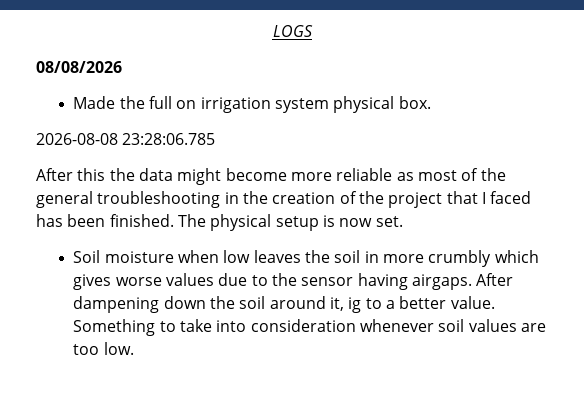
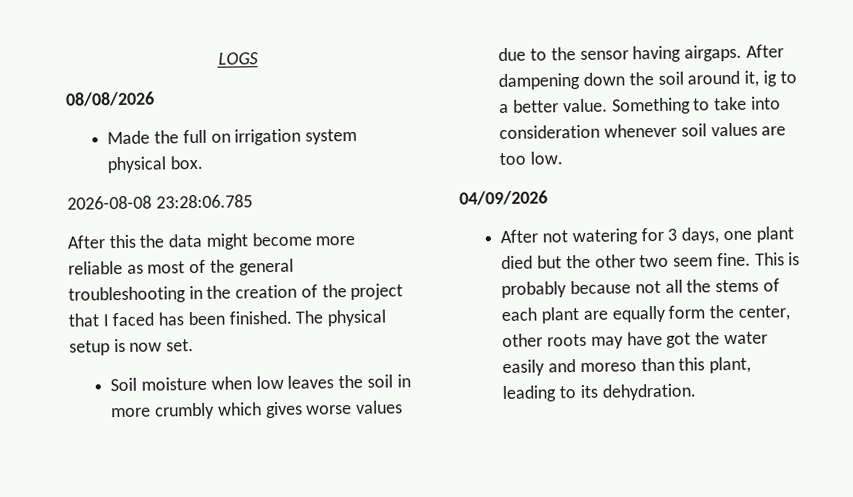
+ 04/09/2026
+ After not watering for 3 days, one plant died but the other two seem fine. This is probably because not all the stems of each plant are equally form the center, other roots may have got the water easily and moreso than this plant, leading to its dehydration.

